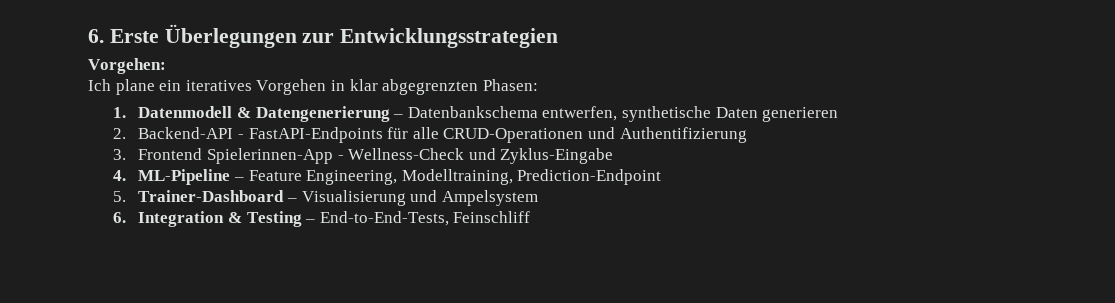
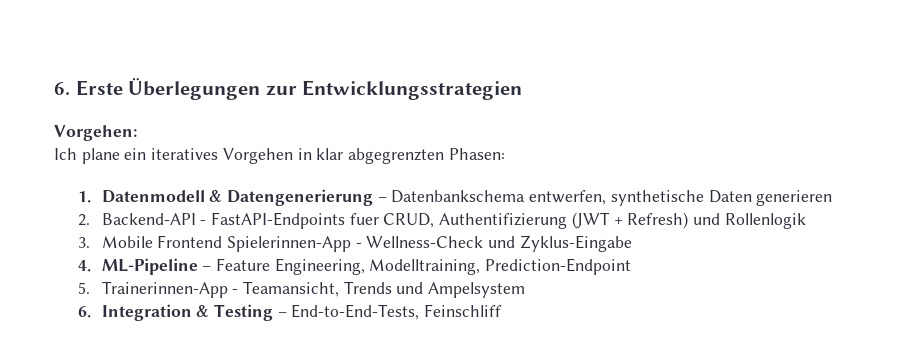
- 2. Backend-API - FastAPI-Endpoints für alle CRUD-Operationen und Authentifizierung
+ 2. Backend-API - FastAPI-Endpoints fuer CRUD, Authentifizierung (JWT + Refresh) und Rollenlogik
- 3. Frontend Spielerinnen-App - Wellness-Check und Zyklus-Eingabe
+ 3. Mobile Frontend Spielerinnen-App - Wellness-Check und Zyklus-Eingabe
- 5. Trainer-Dashboard – Visualisierung und Ampelsystem
+ 5. Trainerinnen-App - Teamansicht, Trends und Ampelsystem

